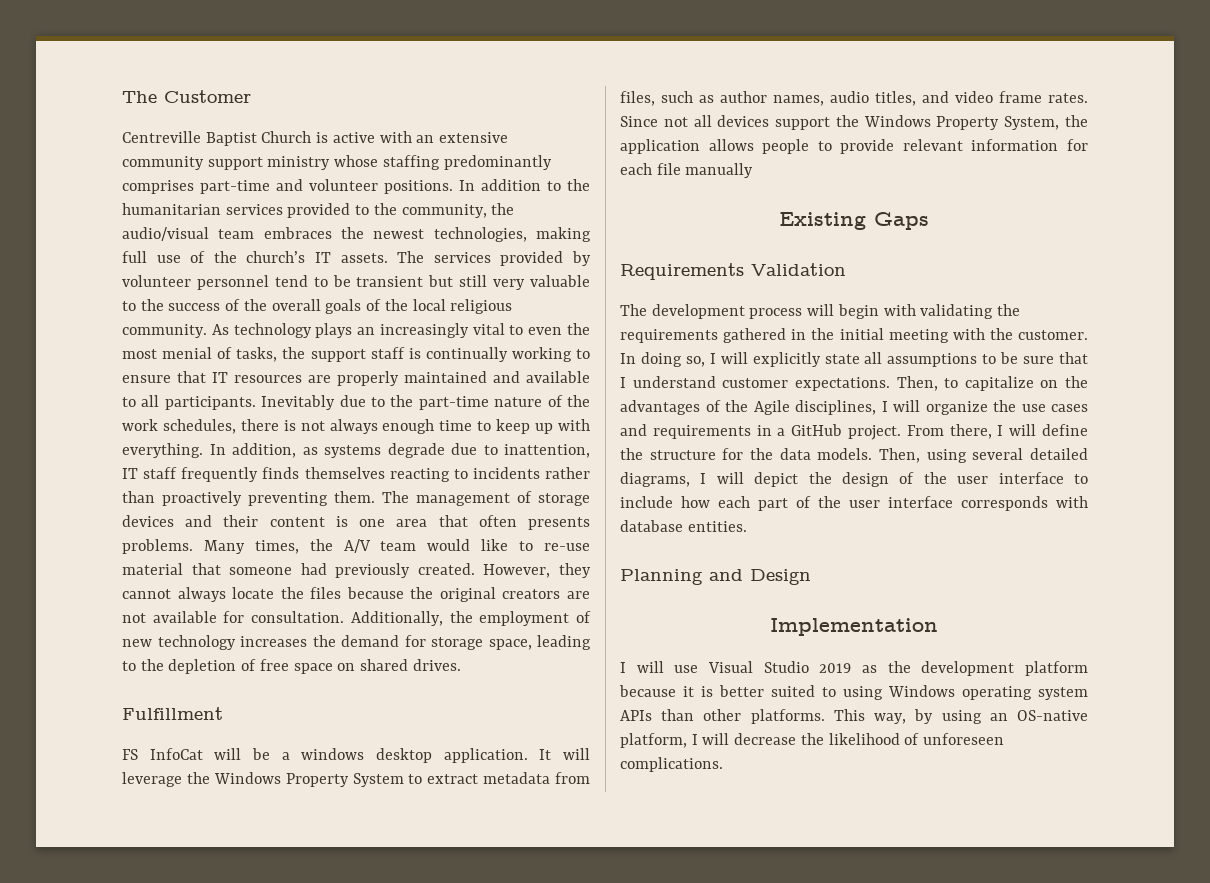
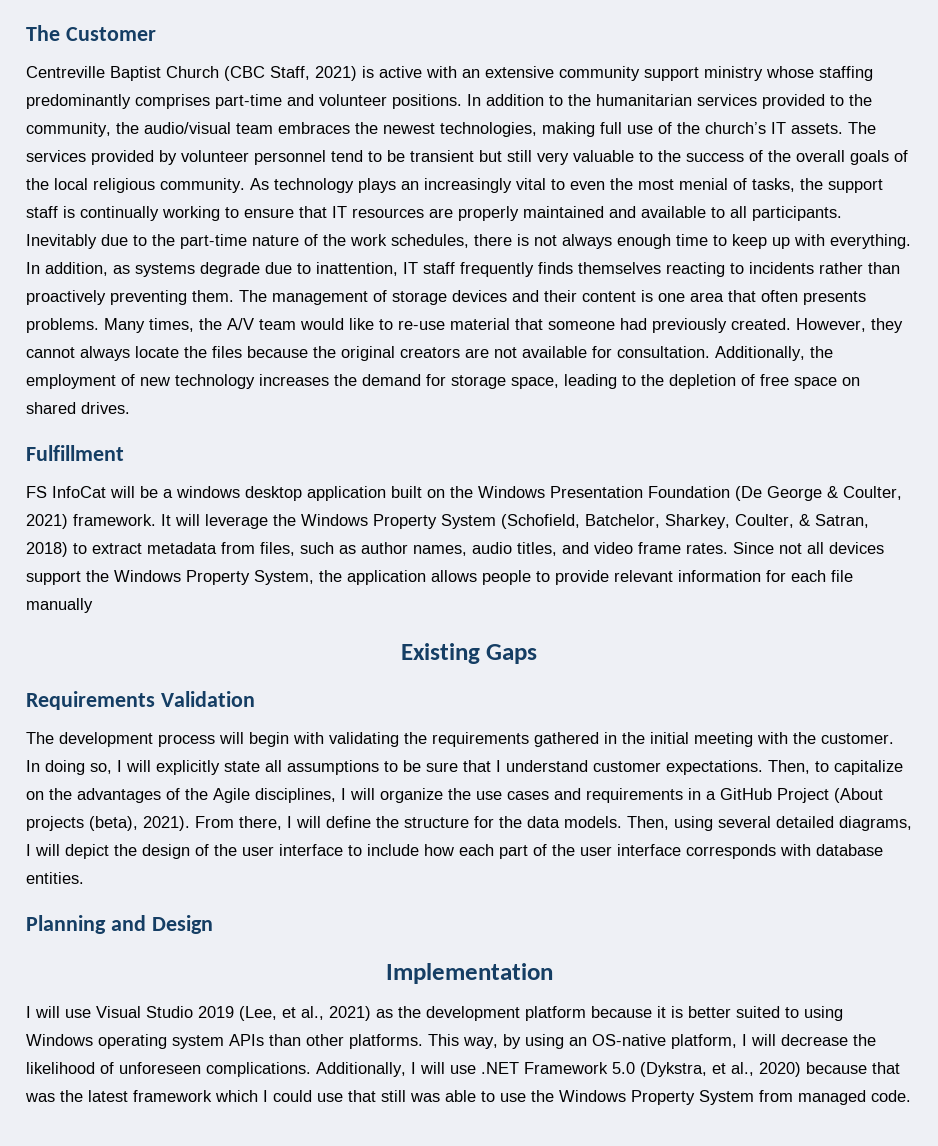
- Centreville Baptist Church is active with an extensive community support ministry whose staffing predominantly comprises part-time and volunteer positions.
+ Centreville Baptist Church (CBC Staff, 2021) is active with an extensive community support ministry whose staffing predominantly comprises part-time and volunteer positions.
- FS InfoCat will be a windows desktop application.
+ FS InfoCat will be a windows desktop application built on the Windows Presentation Foundation (De George & Coulter, 2021) framework.
- It will leverage the Windows Property System to extract metadata from files, such as author names, audio titles, and video frame rates.
+ It will leverage the Windows Property System (Schofield, Batchelor, Sharkey, Coulter, & Satran, 2018) to extract metadata from files, such as author names, audio titles, and video frame rates.
- Then, to capitalize on the advantages of the Agile disciplines, I will organize the use cases and requirements in a GitHub project.
+ Then, to capitalize on the advantages of the Agile disciplines, I will organize the use cases and requirements in a GitHub Project (About projects (beta), 2021).
- I will use Visual Studio 2019 as the development platform because it is better suited to using Windows operating system APIs than other platforms.
+ I will use Visual Studio 2019 (Lee, et al., 2021) as the development platform because it is better suited to using Windows operating system APIs than other platforms.
+ Additionally, I will use .NET Framework 5.0 (Dykstra, et al., 2020) because that was the latest framework which I could use that still was able to use the Windows Property System from managed code.

